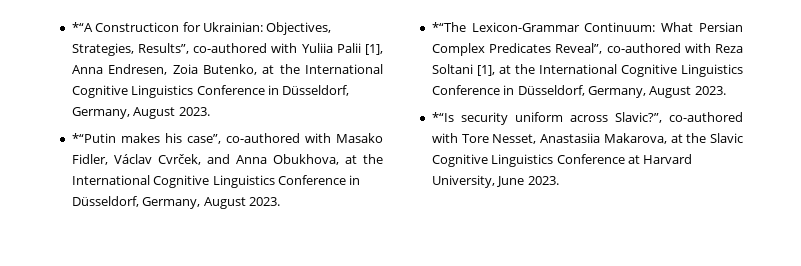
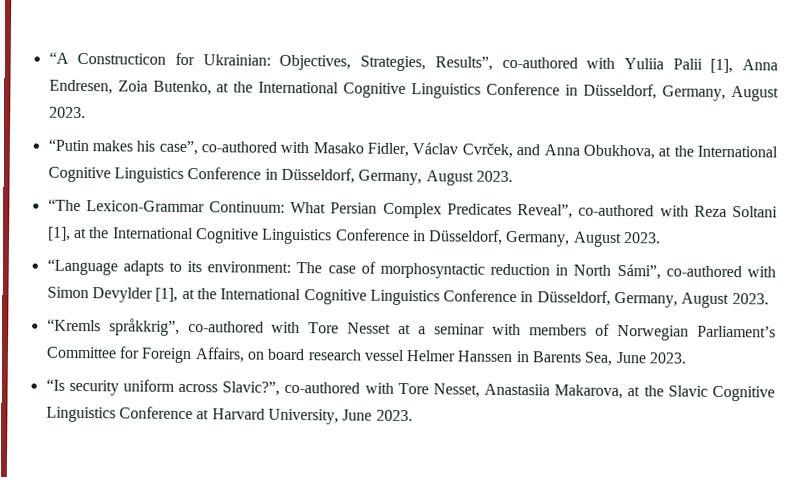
- *“A Constructicon for Ukrainian: Objectives, Strategies, Results”, co-authored with Yuliia Palii [1], Anna Endresen, Zoia Butenko, at the International Cognitive Linguistics Conference in Düsseldorf, Germany, August 2023.
+ “A Constructicon for Ukrainian: Objectives, Strategies, Results”, co-authored with Yuliia Palii [1], Anna Endresen, Zoia Butenko, at the International Cognitive Linguistics Conference in Düsseldorf, Germany, August 2023.
- *“Putin makes his case”, co-authored with Masako Fidler, Václav Cvrček, and Anna Obukhova, at the International Cognitive Linguistics Conference in Düsseldorf, Germany, August 2023.
+ “Putin makes his case”, co-authored with Masako Fidler, Václav Cvrček, and Anna Obukhova, at the International Cognitive Linguistics Conference in Düsseldorf, Germany, August 2023.
- *“The Lexicon-Grammar Continuum: What Persian Complex Predicates Reveal”, co-authored with Reza Soltani [1], at the International Cognitive Linguistics Conference in Düsseldorf, Germany, August 2023.
+ “The Lexicon-Grammar Continuum: What Persian Complex Predicates Reveal”, co-authored with Reza Soltani [1], at the International Cognitive Linguistics Conference in Düsseldorf, Germany, August 2023.
- *“Is security uniform across Slavic?”, co-authored with Tore Nesset, Anastasiia Makarova, at the Slavic Cognitive Linguistics Conference at Harvard University, June 2023.
+ “Language adapts to its environment: The case of morphosyntactic reduction in North Sámi”, co-authored with Simon Devylder [1], at the International Cognitive Linguistics Conference in Düsseldorf, Germany, August 2023.
+ “Kremls språkkrig”, co-authored with Tore Nesset at a seminar with members of Norwegian Parliament’s Committee for Foreign Affairs, on board research vessel Helmer Hanssen in Barents Sea, June 2023.
+ “Is security uniform across Slavic?”, co-authored with Tore Nesset, Anastasiia Makarova, at the Slavic Cognitive Linguistics Conference at Harvard University, June 2023.

